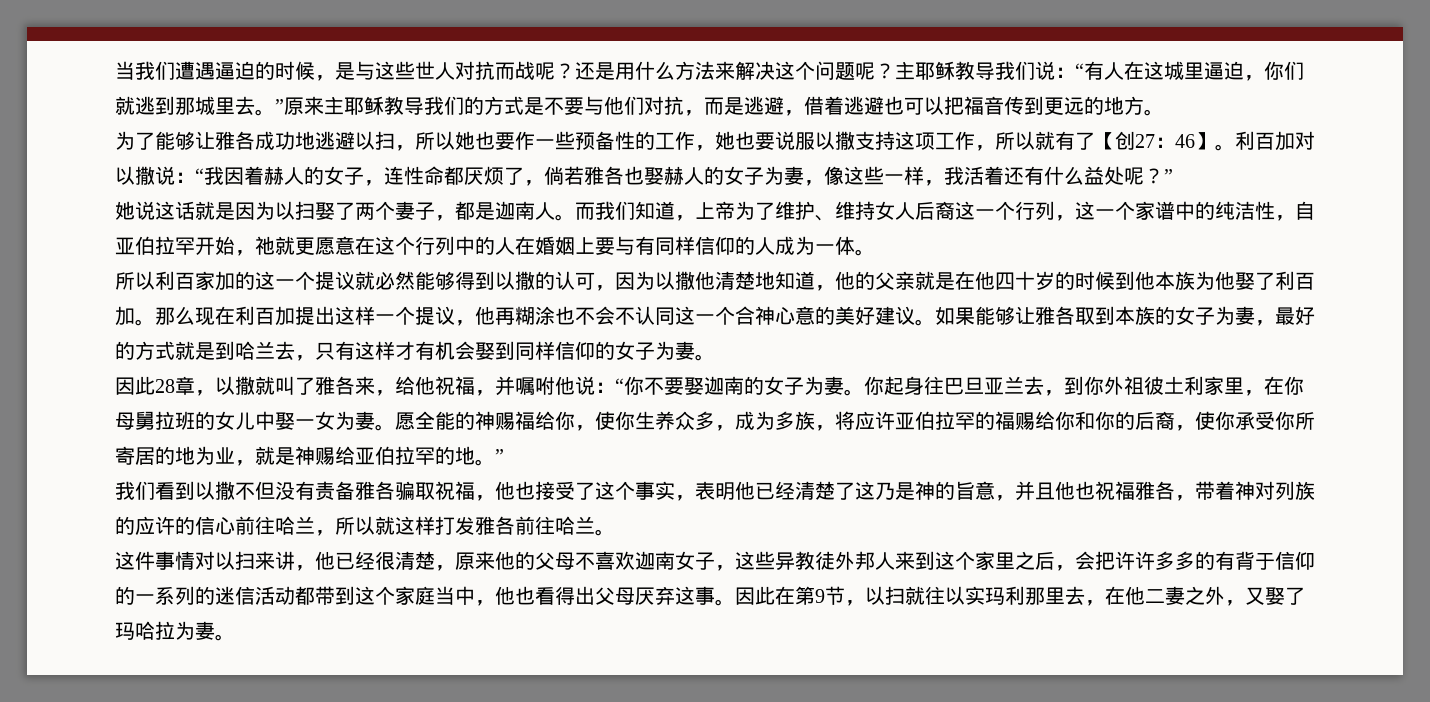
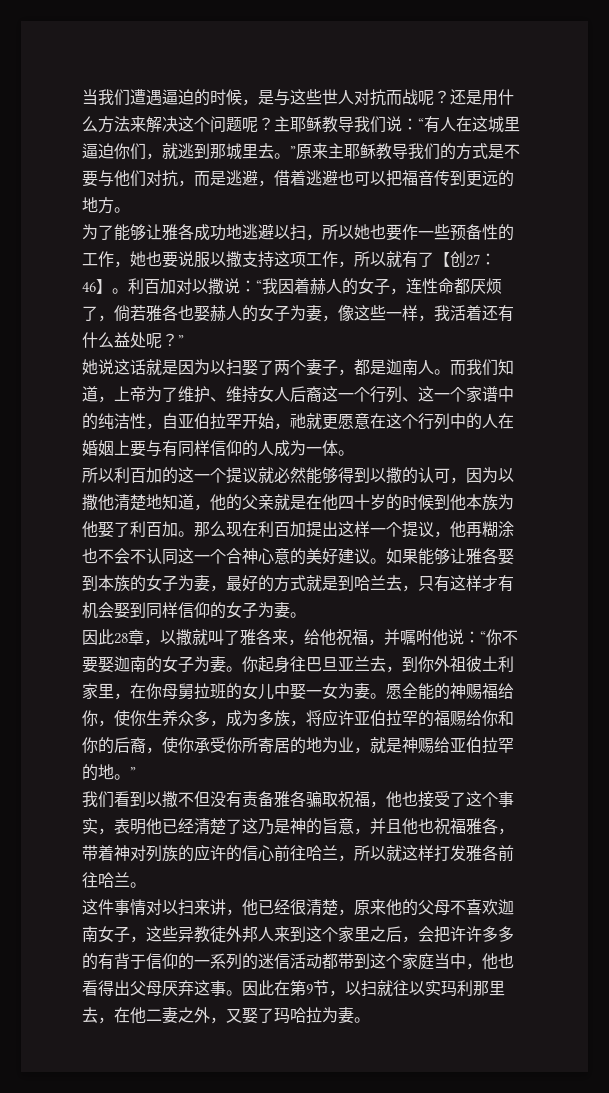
- 主耶稣教导我们说：“有人在这城里逼迫，你们就逃到那城里去。”原来主耶稣教导我们的方式是不要与他们对抗，而是逃避，借着逃避也可以把福音传到更远的地方。
+ 主耶稣教导我们说：“有人在这城里逼迫你们，就逃到那城里去。”原来主耶稣教导我们的方式是不要与他们对抗，而是逃避，借着逃避也可以把福音传到更远的地方。
- 而我们知道，上帝为了维护、维持女人后裔这一个行列，这一个家谱中的纯洁性，自亚伯拉罕开始，祂就更愿意在这个行列中的人在婚姻上要与有同样信仰的人成为一体。
+ 而我们知道，上帝为了维护、维持女人后裔这一个行列、这一个家谱中的纯洁性，自亚伯拉罕开始，祂就更愿意在这个行列中的人在婚姻上要与有同样信仰的人成为一体。
- 所以利百家加的这一个提议就必然能够得到以撒的认可，因为以撒他清楚地知道，他的父亲就是在他四十岁的时候到他本族为他娶了利百加。
+ 所以利百加的这一个提议就必然能够得到以撒的认可，因为以撒他清楚地知道，他的父亲就是在他四十岁的时候到他本族为他娶了利百加。
- 如果能够让雅各取到本族的女子为妻，最好的方式就是到哈兰去，只有这样才有机会娶到同样信仰的女子为妻。
+ 如果能够让雅各娶到本族的女子为妻，最好的方式就是到哈兰去，只有这样才有机会娶到同样信仰的女子为妻。

